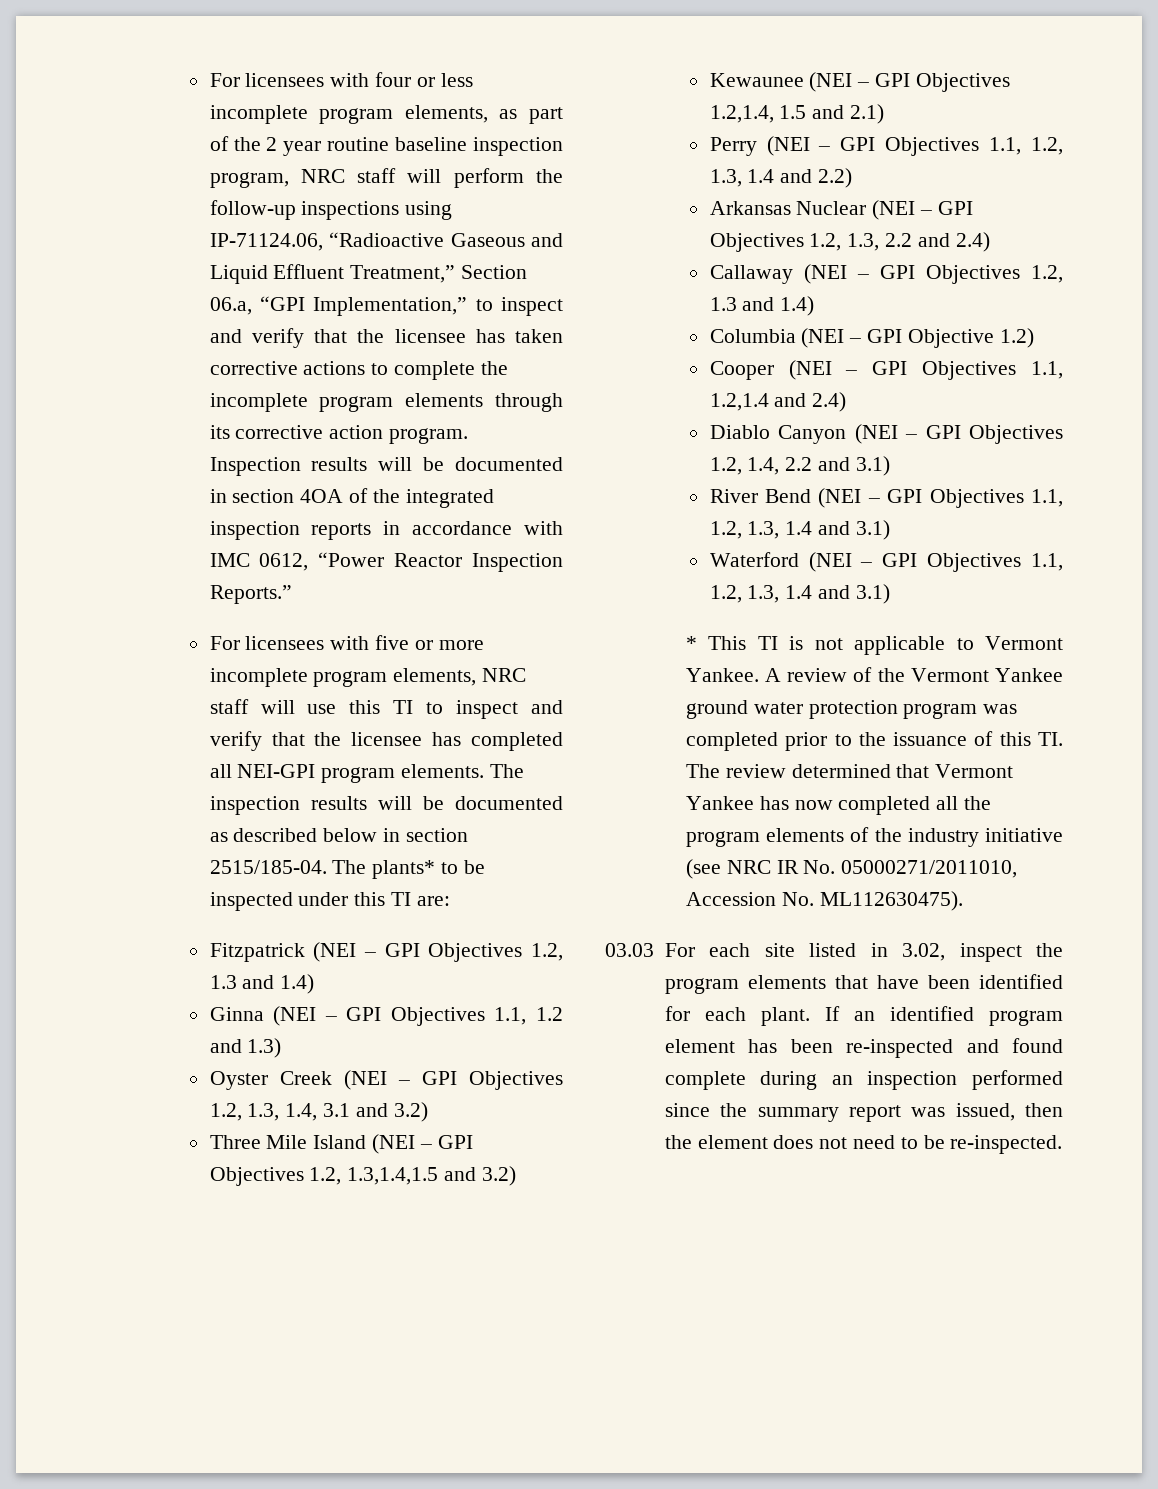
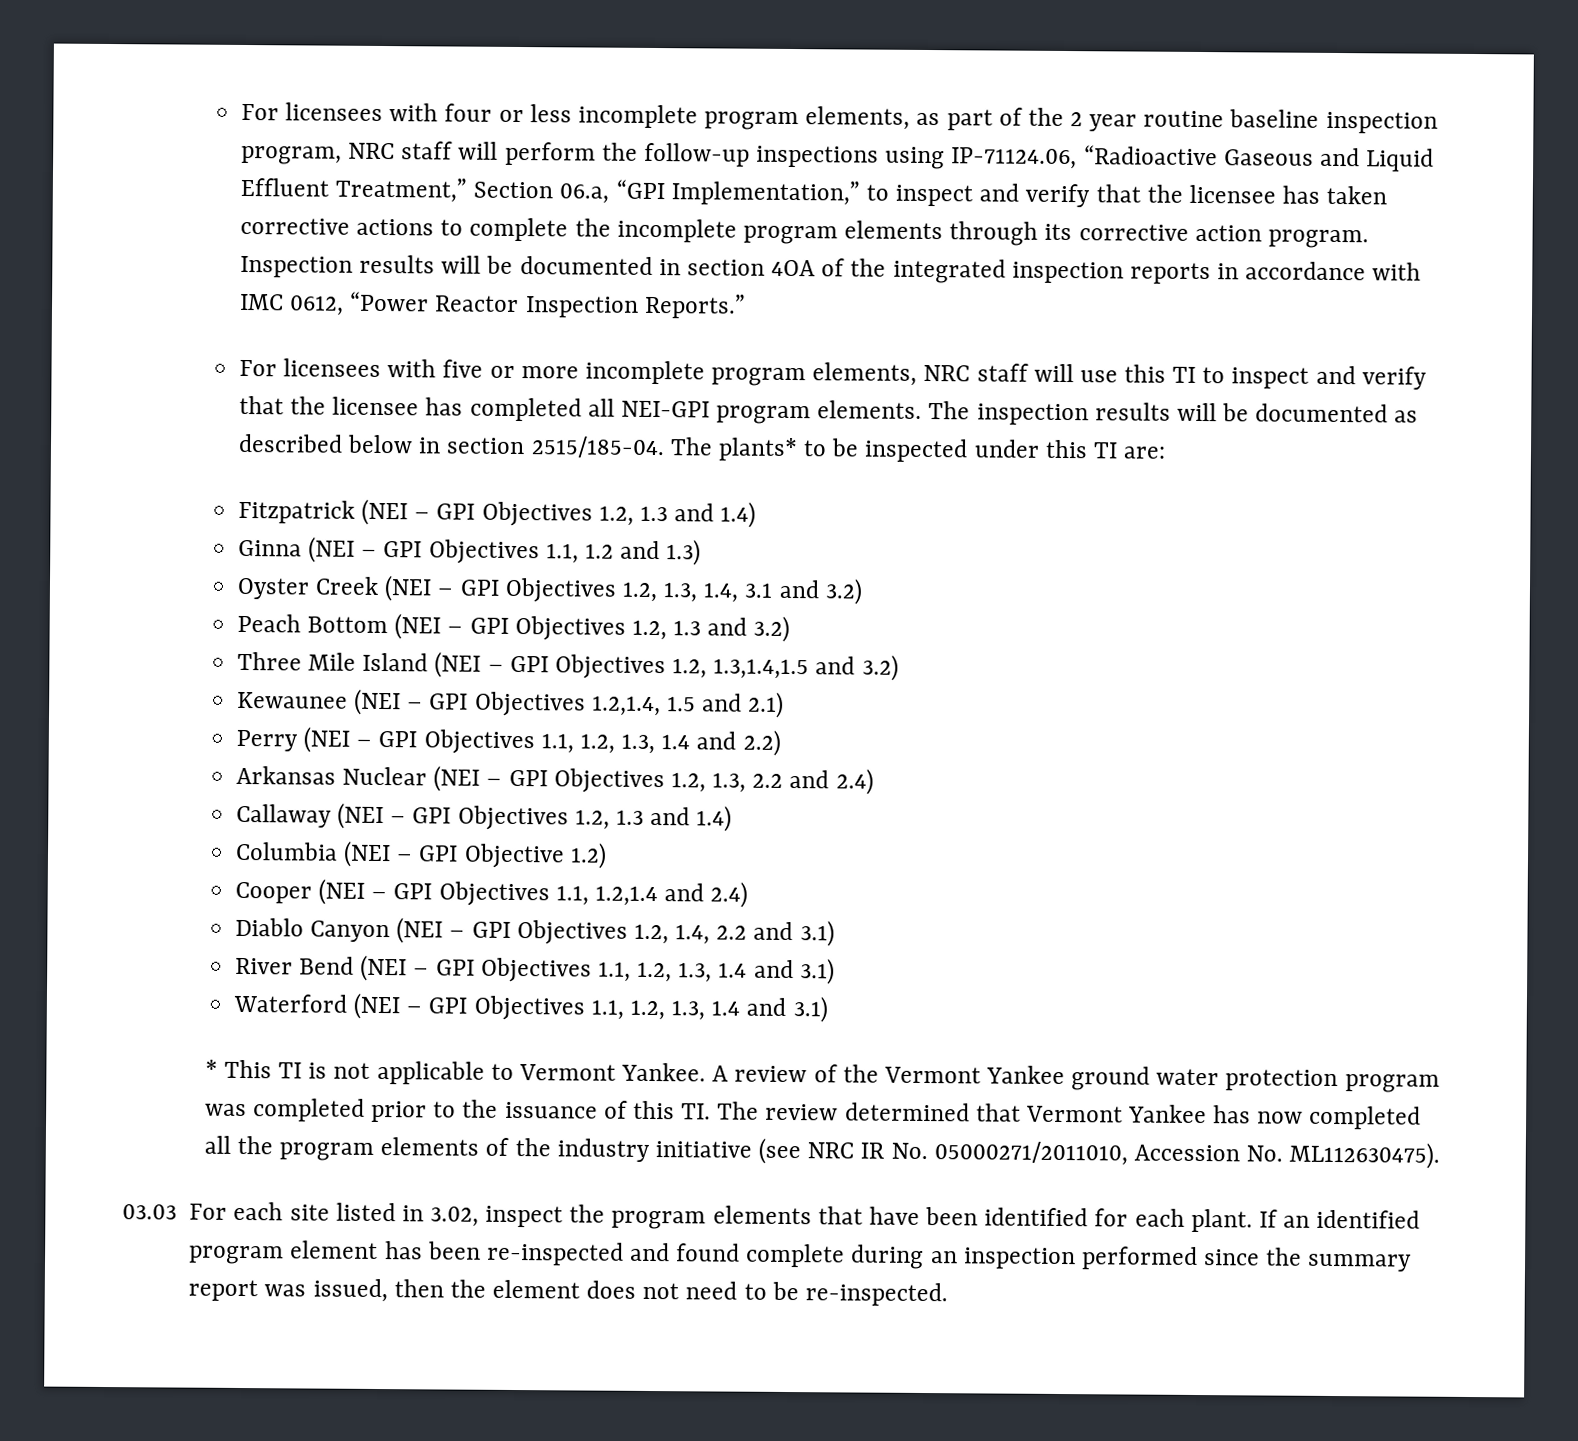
+ Peach Bottom (NEI – GPI Objectives 1.2, 1.3 and 3.2)

